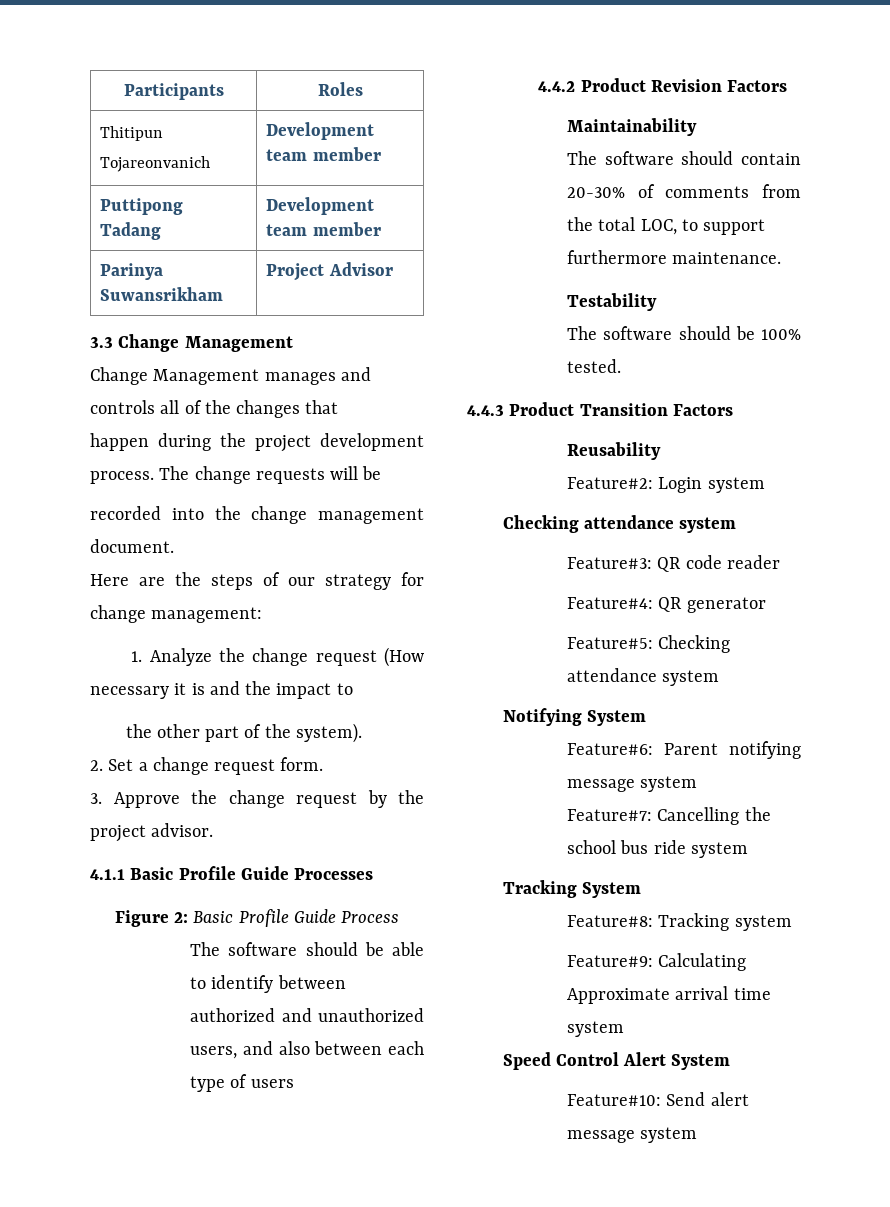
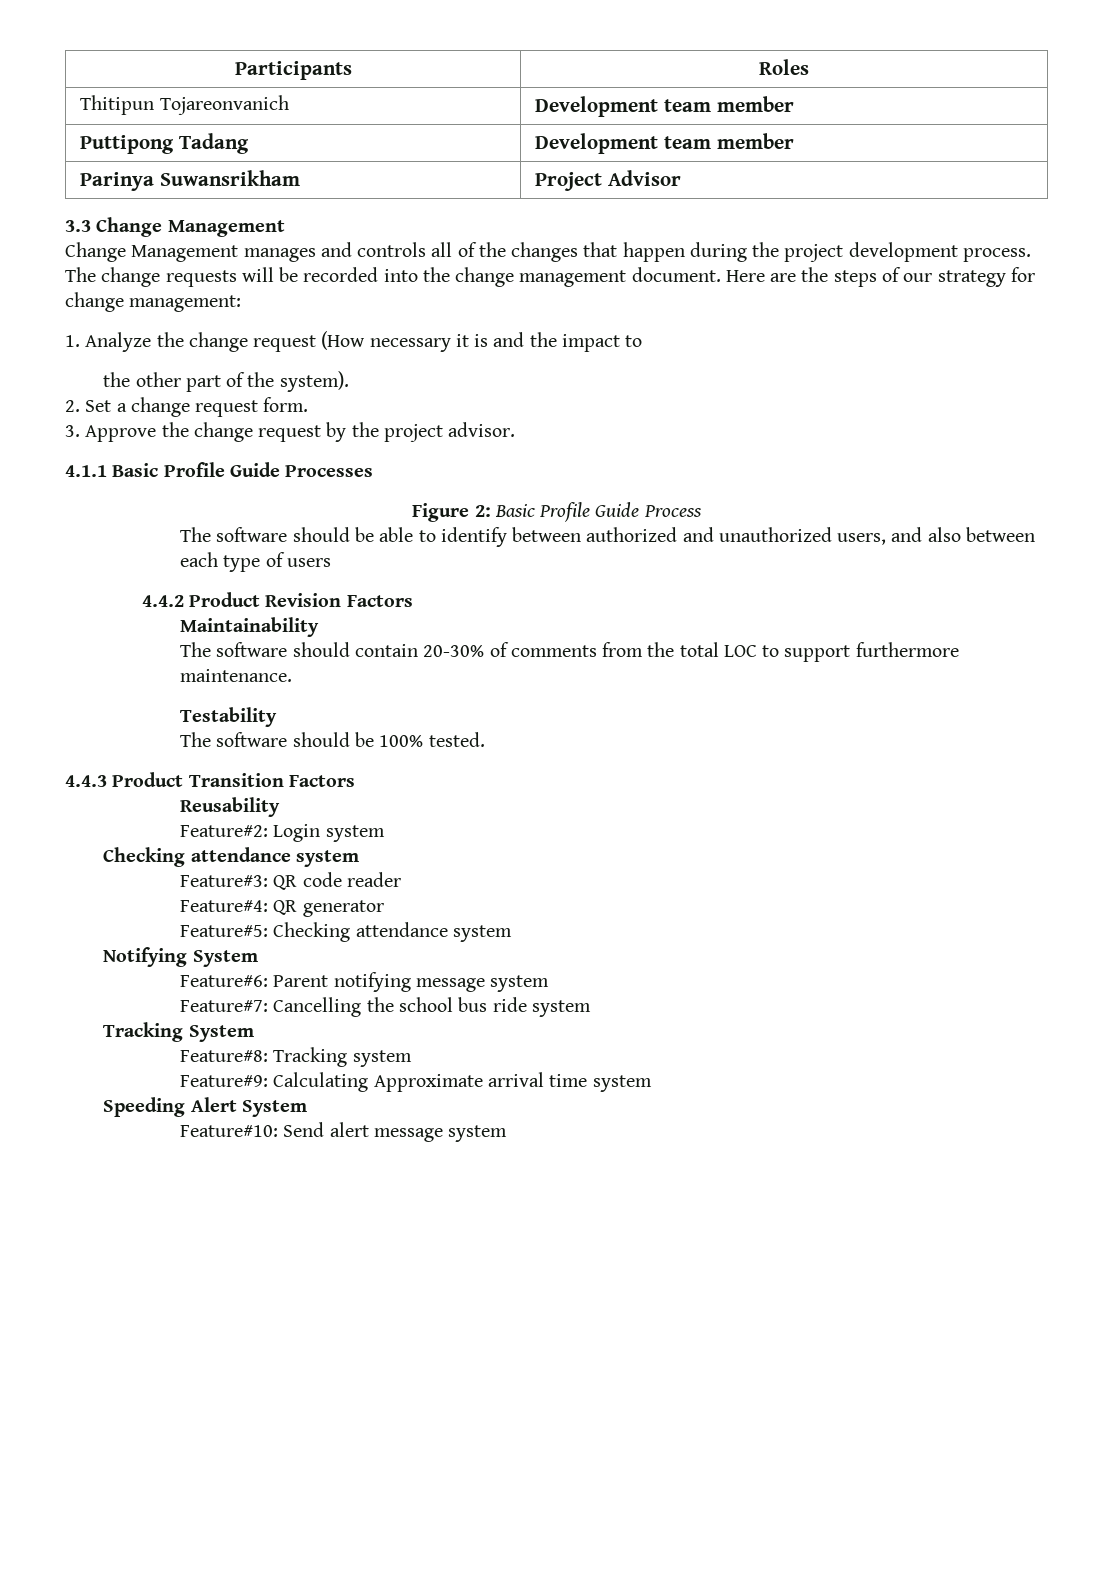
- Change Management manages and controls all of the changes that
- happen during the project development process.
+ Change Management manages and controls all of the changes that happen during the project development process.
- The change requests will be
- recorded into the change management document.
- Here are the steps of our strategy for change management:
+ The change requests will be recorded into the change management document. Here are the steps of our strategy for change management:
- The software should contain 20-30% of comments from the total LOC, to support furthermore maintenance.
+ The software should contain 20-30% of comments from the total LOC to support furthermore maintenance.
- Speed Control Alert System
+ Speeding Alert System

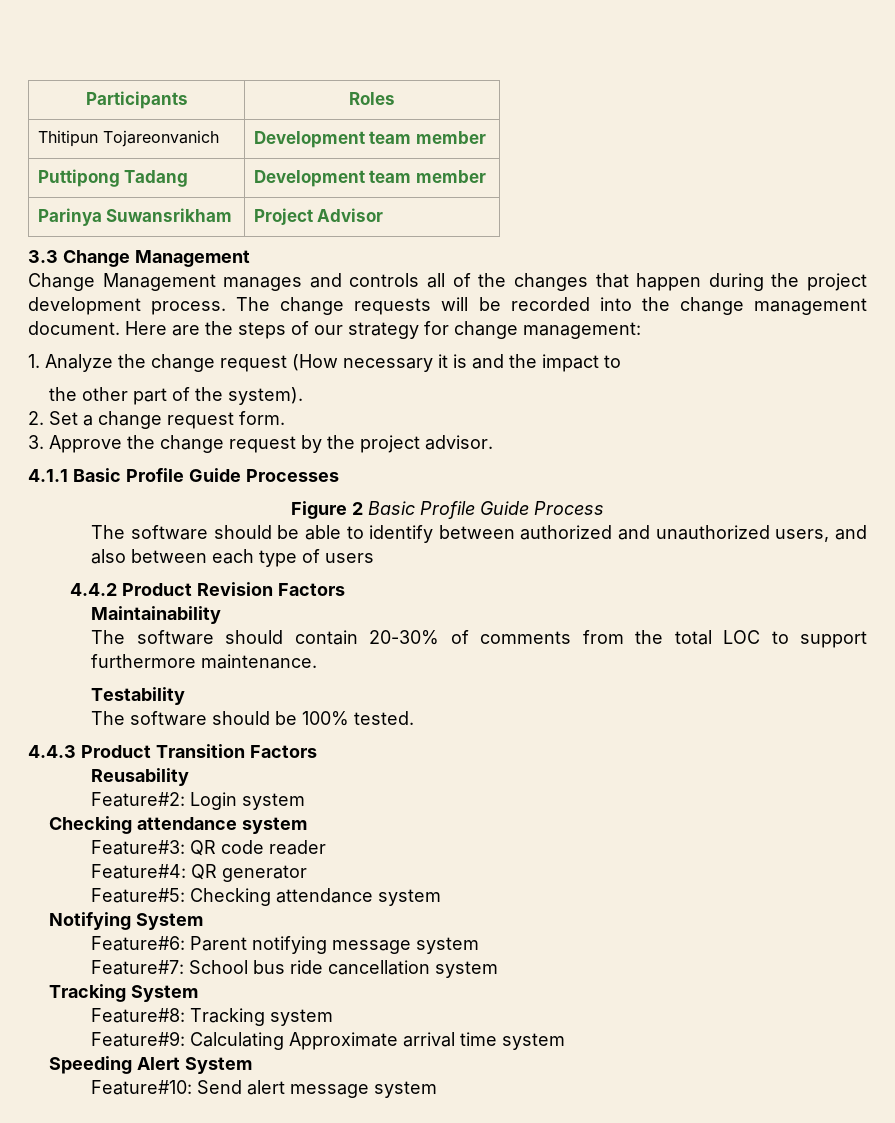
- Figure 2: Basic Profile Guide Process
+ Figure 2 Basic Profile Guide Process
- Feature#7: Cancelling the school bus ride system
+ Feature#7: School bus ride cancellation system

